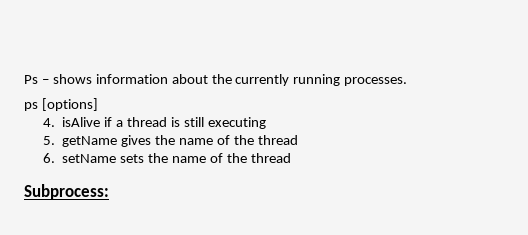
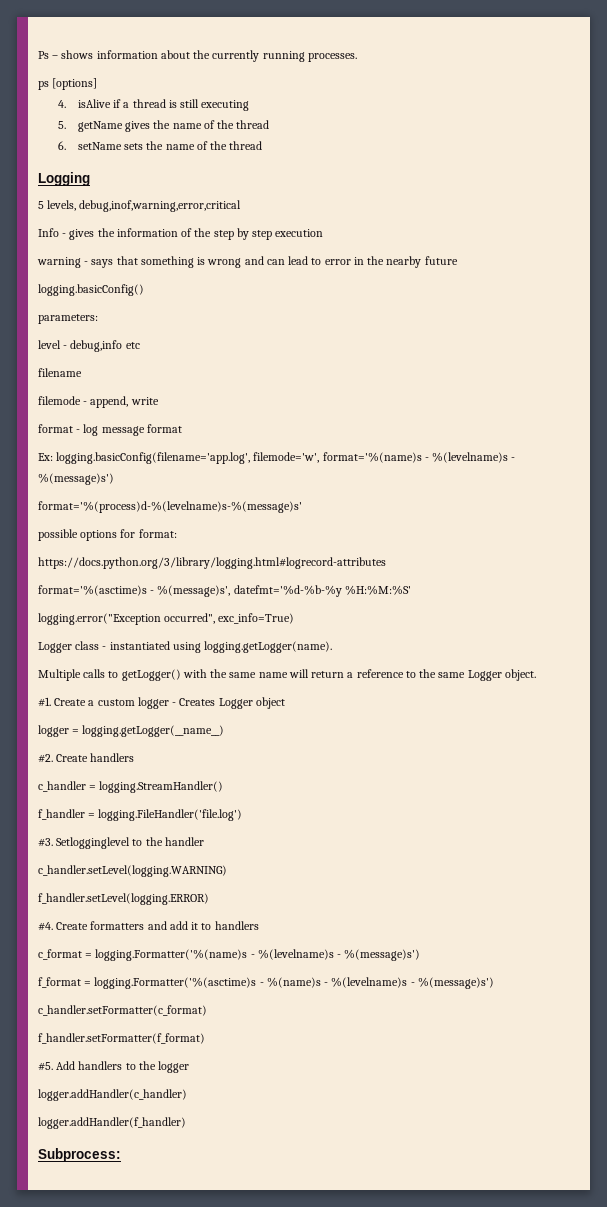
+ Logging
+ 5 levels, debug,inof,warning,error,critical
+ Info - gives the information of the step by step execution
+ warning - says that something is wrong and can lead to error in the nearby future
+ logging.basicConfig()
+ parameters:
+ level - debug,info etc
+ filename
+ filemode - append, write
+ format - log message format
+ Ex: logging.basicConfig(filename='app.log', filemode='w', format='%(name)s - %(levelname)s - %(message)s')
+ format='%(process)d-%(levelname)s-%(message)s'
+ possible options for format:
+ https://docs.python.org/3/library/logging.html#logrecord-attributes
+ format='%(asctime)s - %(message)s', datefmt='%d-%b-%y %H:%M:%S'
+ logging.error("Exception occurred", exc_info=True)
+ Logger class - instantiated using logging.getLogger(name).
+ Multiple calls to getLogger() with the same name will return a reference to the same Logger object.
+ #1. Create a custom logger - Creates Logger object
+ logger = logging.getLogger(__name__)
+ #2. Create handlers
+ c_handler = logging.StreamHandler()
+ f_handler = logging.FileHandler('file.log')
+ #3. Setlogginglevel to the handler
+ c_handler.setLevel(logging.WARNING)
+ f_handler.setLevel(logging.ERROR)
+ #4. Create formatters and add it to handlers
+ c_format = logging.Formatter('%(name)s - %(levelname)s - %(message)s')
+ f_format = logging.Formatter('%(asctime)s - %(name)s - %(levelname)s - %(message)s')
+ c_handler.setFormatter(c_format)
+ f_handler.setFormatter(f_format)
+ #5. Add handlers to the logger
+ logger.addHandler(c_handler)
+ logger.addHandler(f_handler)

